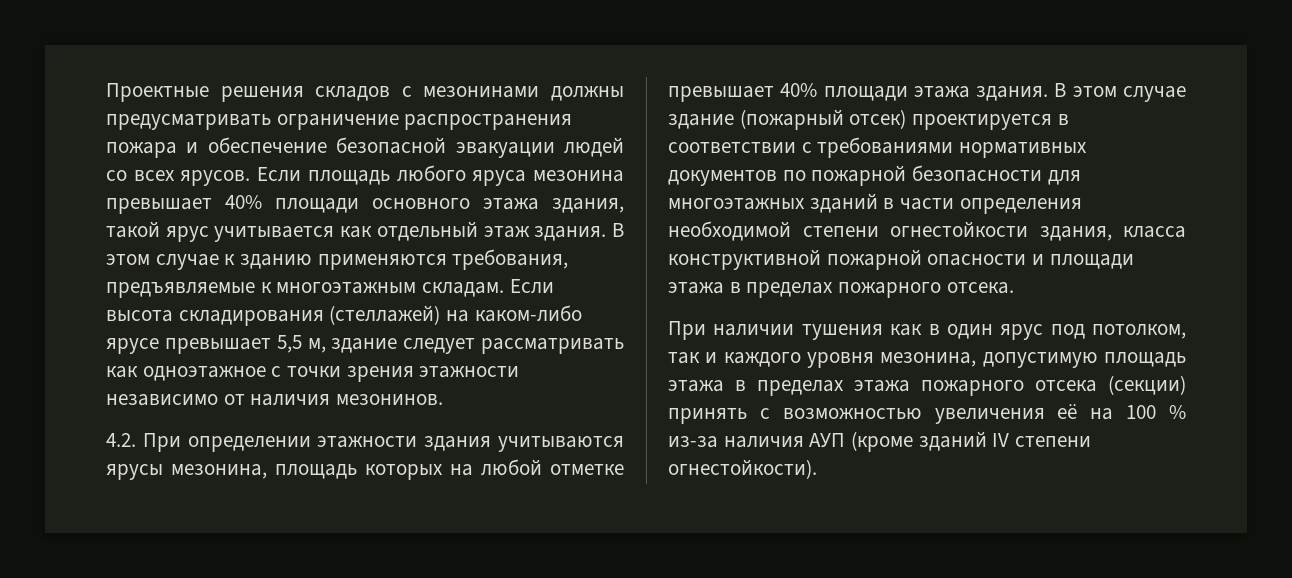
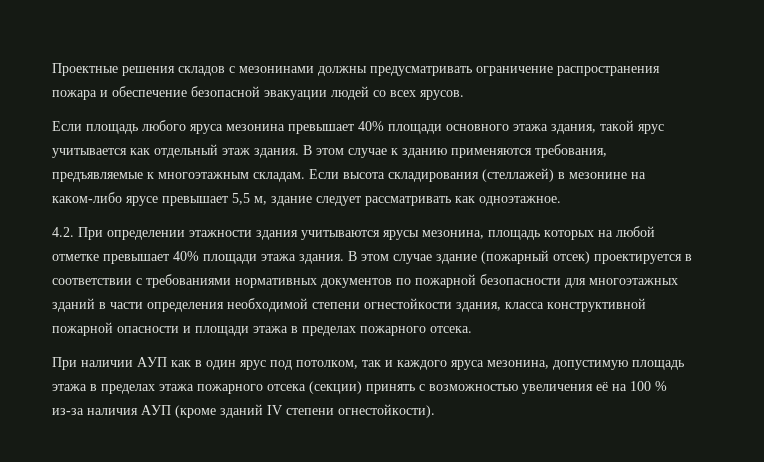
- Проектные решения складов с мезонинами должны предусматривать ограничение распространения пожара и обеспечение безопасной эвакуации людей со всех ярусов. Если площадь любого яруса мезонина превышает 40% площади основного этажа здания, такой ярус учитывается как отдельный этаж здания.
+ Проектные решения складов с мезонинами должны предусматривать ограничение распространения пожара и обеспечение безопасной эвакуации людей со всех ярусов.
+ Если площадь любого яруса мезонина превышает 40% площади основного этажа здания, такой ярус учитывается как отдельный этаж здания.
- Если высота складирования (стеллажей) на каком-либо ярусе превышает 5,5 м, здание следует рассматривать как одноэтажное с точки зрения этажности независимо от наличия мезонинов.
+ Если высота складирования (стеллажей) в мезонине на каком-либо ярусе превышает 5,5 м, здание следует рассматривать как одноэтажное.
- При наличии тушения как в один ярус под потолком, так и каждого уровня мезонина, допустимую площадь этажа в пределах этажа пожарного отсека (секции) принять с возможностью увеличения её на 100 % из-за наличия АУП (кроме зданий IV степени огнестойкости).
+ При наличии АУП как в один ярус под потолком, так и каждого яруса мезонина, допустимую площадь этажа в пределах этажа пожарного отсека (секции) принять с возможностью увеличения её на 100 % из-за наличия АУП (кроме зданий IV степени огнестойкости).

